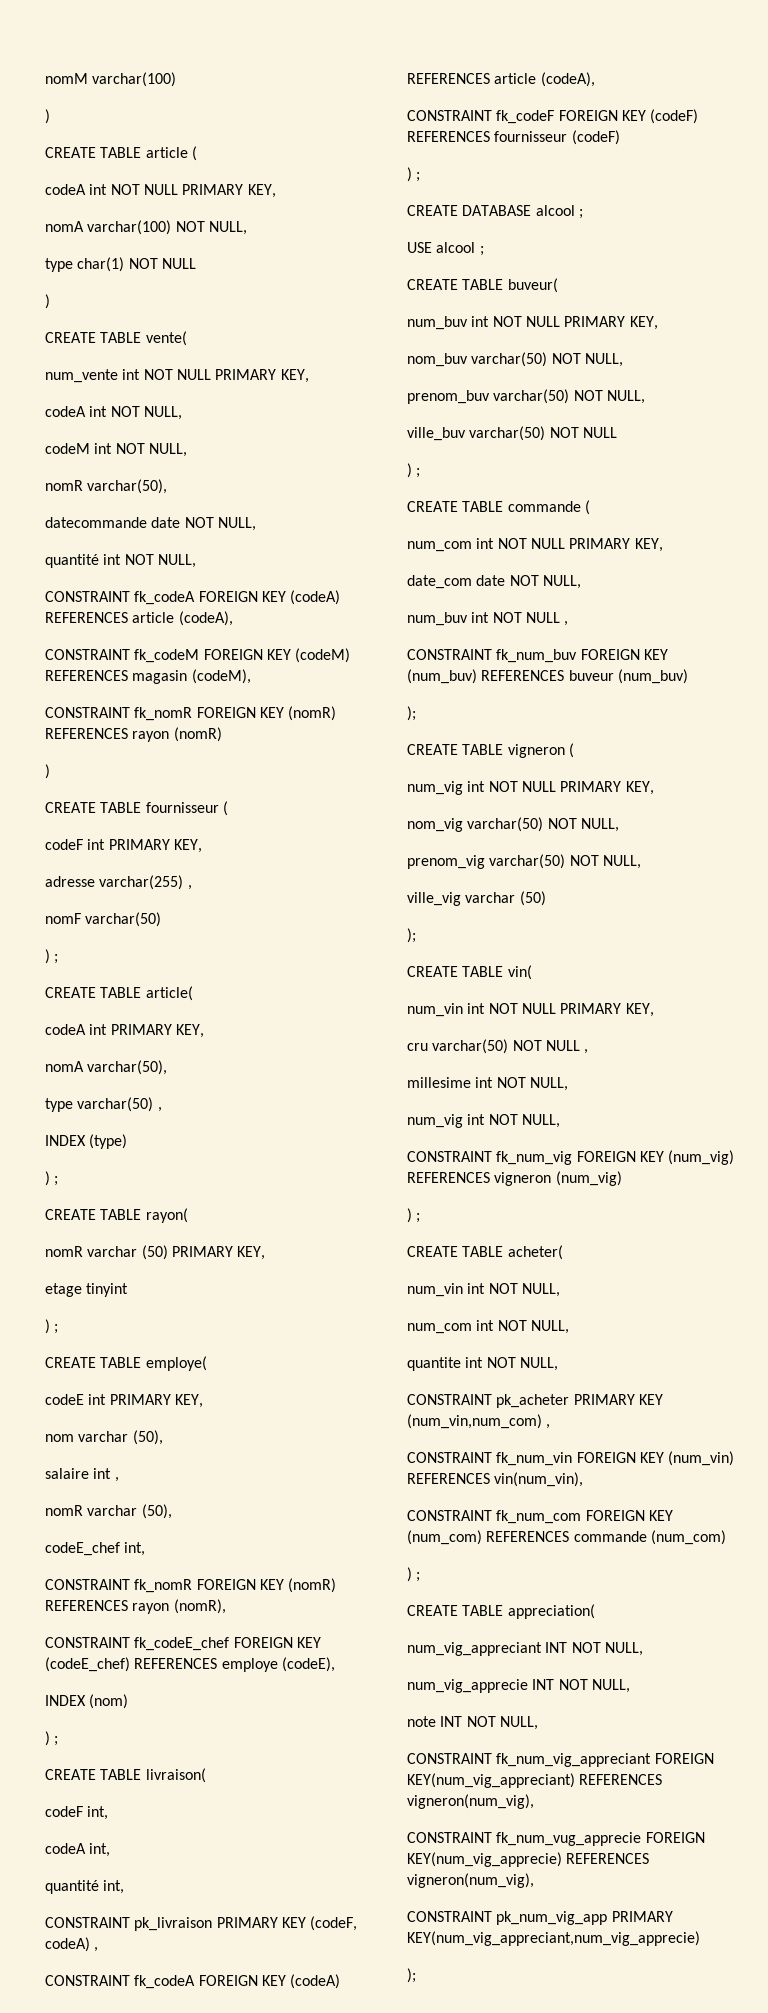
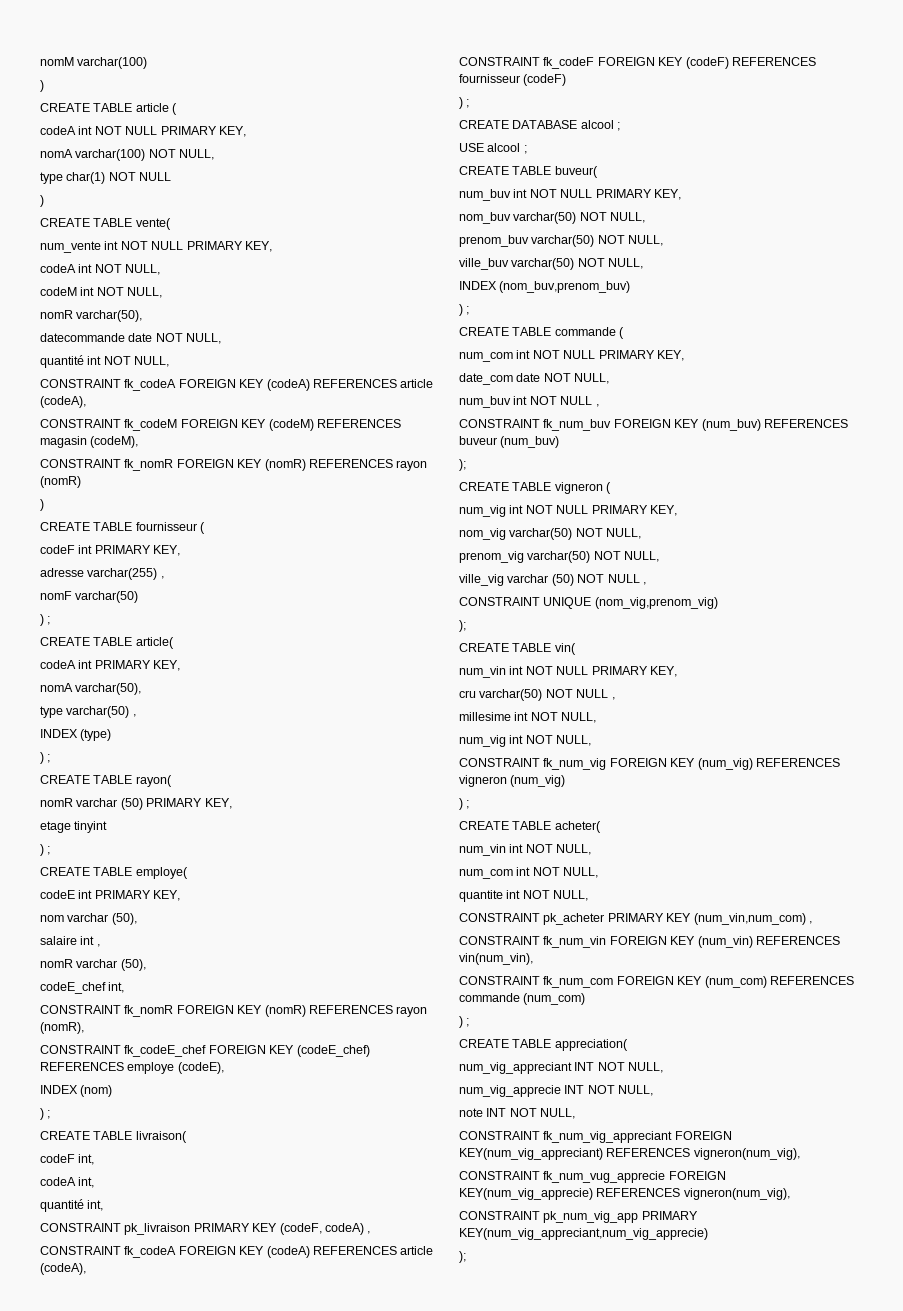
- ville_buv varchar(50) NOT NULL
+ ville_buv varchar(50) NOT NULL,
+ INDEX (nom_buv,prenom_buv)
- ville_vig varchar (50)
+ ville_vig varchar (50) NOT NULL ,
+ CONSTRAINT UNIQUE (nom_vig,prenom_vig)

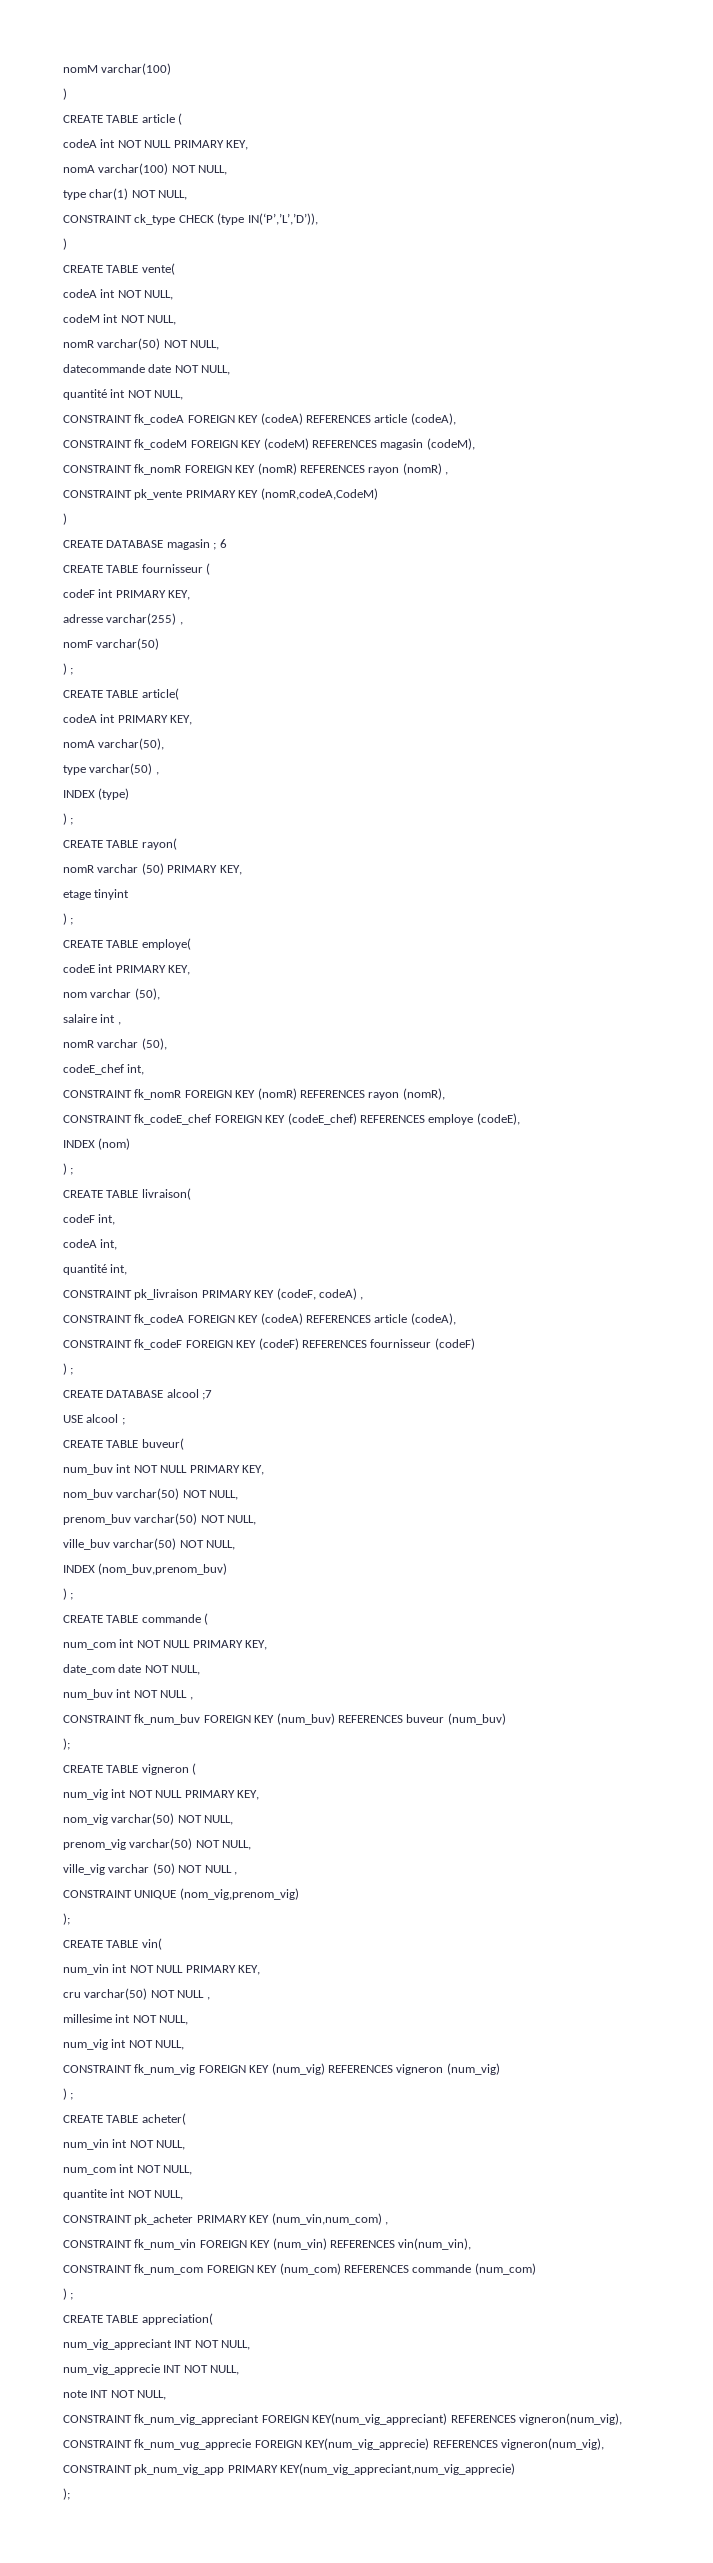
- type char(1) NOT NULL
+ type char(1) NOT NULL,
+ CONSTRAINT ck_type CHECK (type IN(‘P’,’L’,’D’)),
  )
  CREATE TABLE vente(
- num_vente int NOT NULL PRIMARY KEY,
- nomR varchar(50),
+ nomR varchar(50) NOT NULL,
- CONSTRAINT fk_nomR FOREIGN KEY (nomR) REFERENCES rayon (nomR)
+ CONSTRAINT fk_nomR FOREIGN KEY (nomR) REFERENCES rayon (nomR) ,
+ CONSTRAINT pk_vente PRIMARY KEY (nomR,codeA,CodeM)
  )
+ CREATE DATABASE magasin ; 6
- CREATE DATABASE alcool ;
+ CREATE DATABASE alcool ;7

